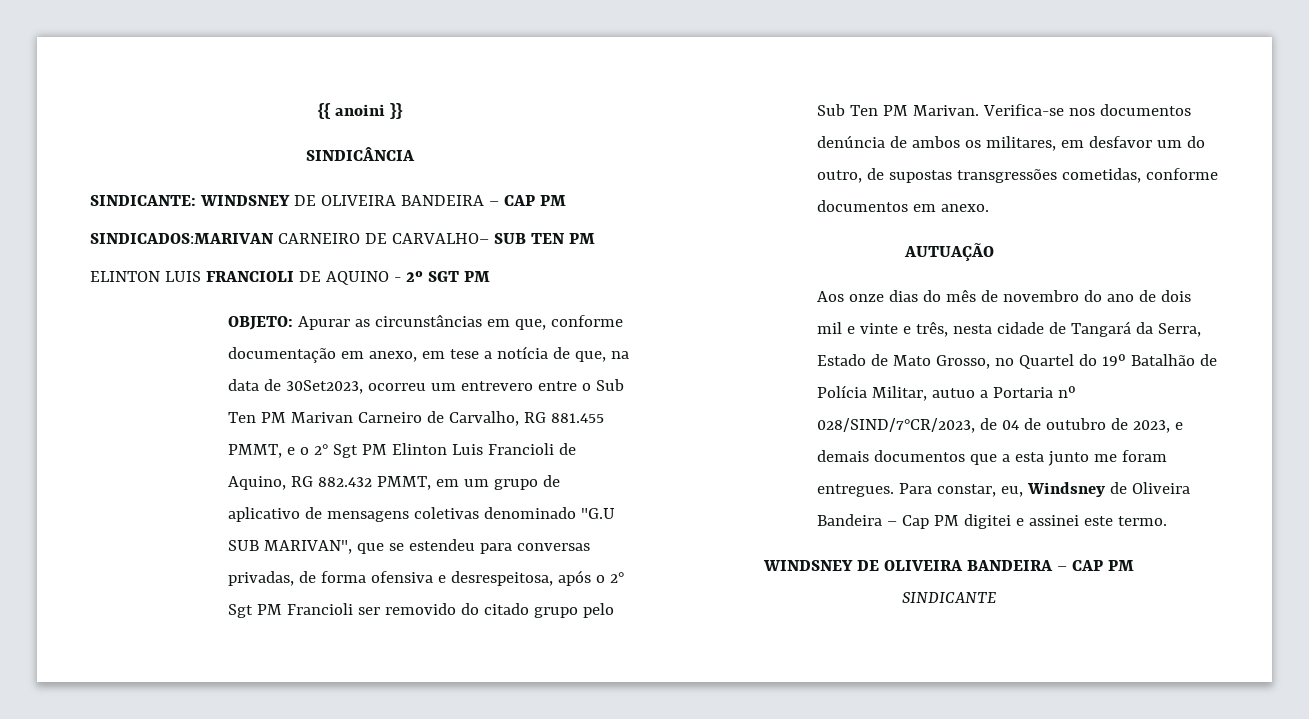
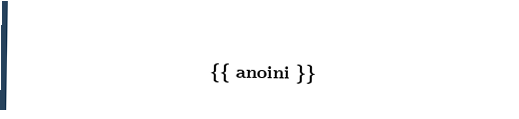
- SINDICÂNCIA
- SINDICANTE: WINDSNEY DE OLIVEIRA BANDEIRA – CAP PM
- SINDICADOS:MARIVAN CARNEIRO DE CARVALHO– SUB TEN PM
- ELINTON LUIS FRANCIOLI DE AQUINO - 2º SGT PM
- OBJETO: Apurar as circunstâncias em que, conforme documentação em anexo, em tese a notícia de que, na data de 30Set2023, ocorreu um entrevero entre o Sub Ten PM Marivan Carneiro de Carvalho, RG 881.455 PMMT, e o 2° Sgt PM Elinton Luis Francioli de Aquino, RG 882.432 PMMT, em um grupo de aplicativo de mensagens coletivas denominado "G.U SUB MARIVAN", que se estendeu para conversas privadas, de forma ofensiva e desrespeitosa, após o 2° Sgt PM Francioli ser removido do citado grupo pelo Sub Ten PM Marivan. Verifica-se nos documentos denúncia de ambos os militares, em desfavor um do outro, de supostas transgressões cometidas, conforme documentos em anexo.
- AUTUAÇÃO
- Aos onze dias do mês de novembro do ano de dois mil e vinte e três, nesta cidade de Tangará da Serra, Estado de Mato Grosso, no Quartel do 19º Batalhão de Polícia Militar, autuo a Portaria nº 028/SIND/7°CR/2023, de 04 de outubro de 2023, e demais documentos que a esta junto me foram entregues. Para constar, eu, Windsney de Oliveira Bandeira – Cap PM digitei e assinei este termo.
- WINDSNEY DE OLIVEIRA BANDEIRA – CAP PM
- SINDICANTE

